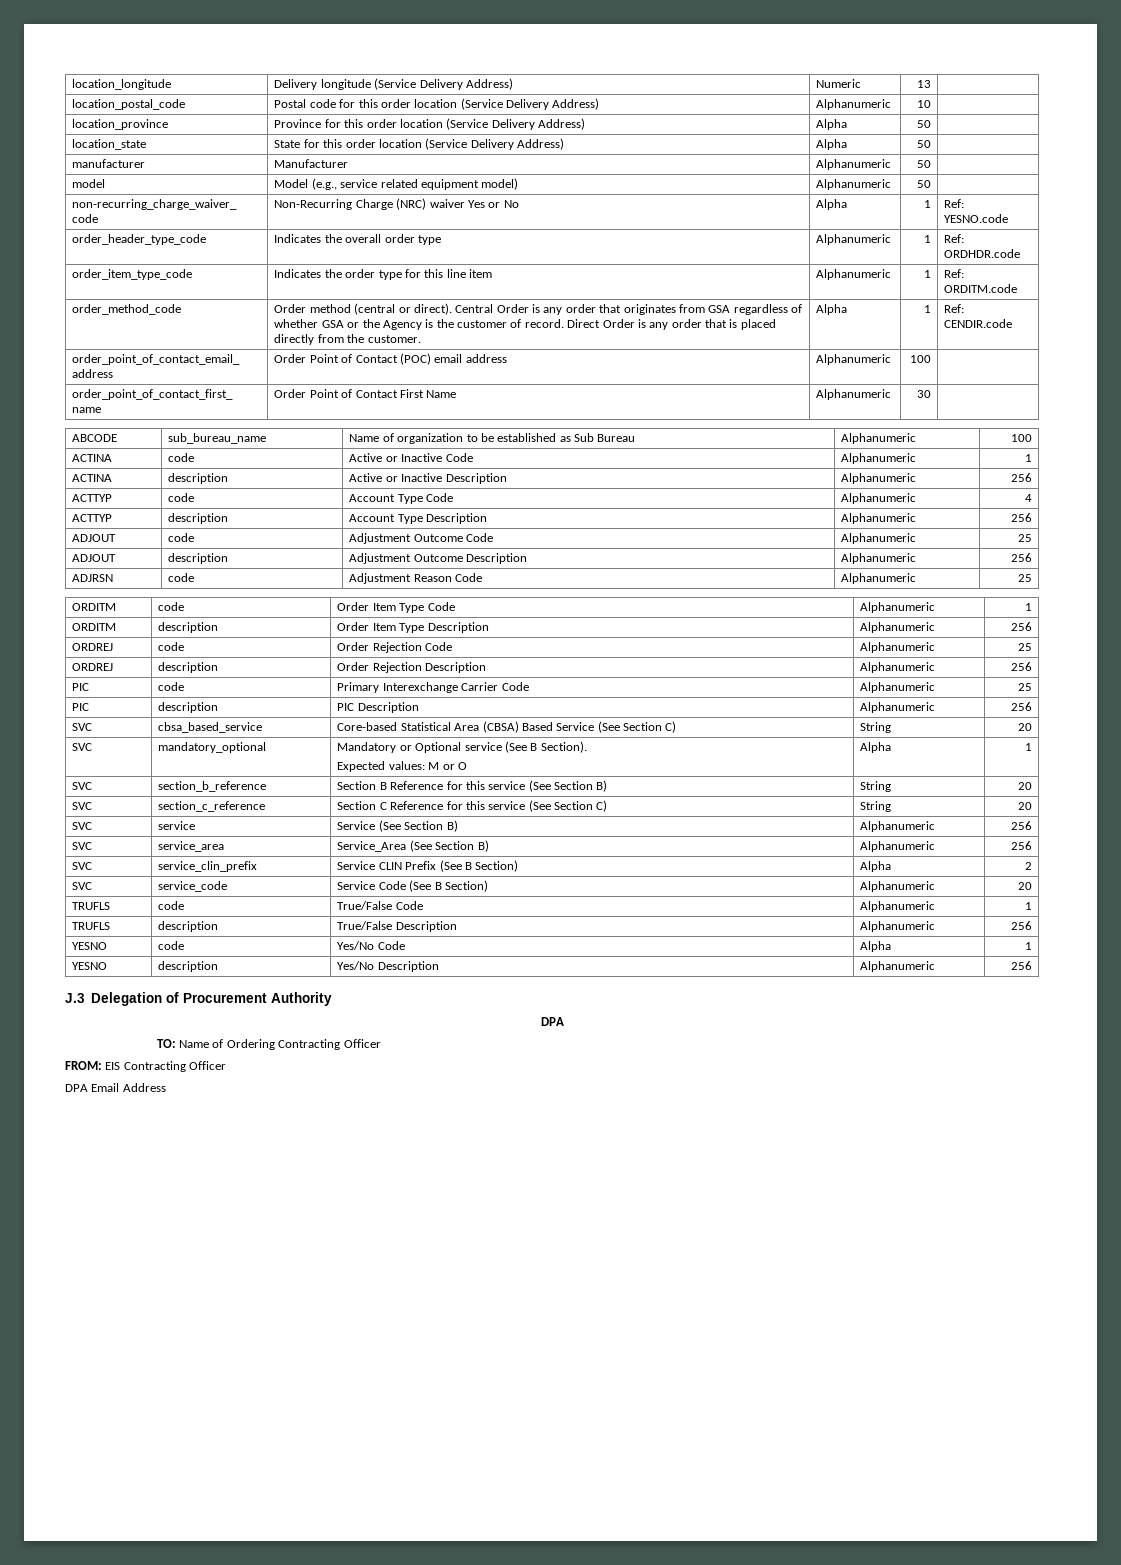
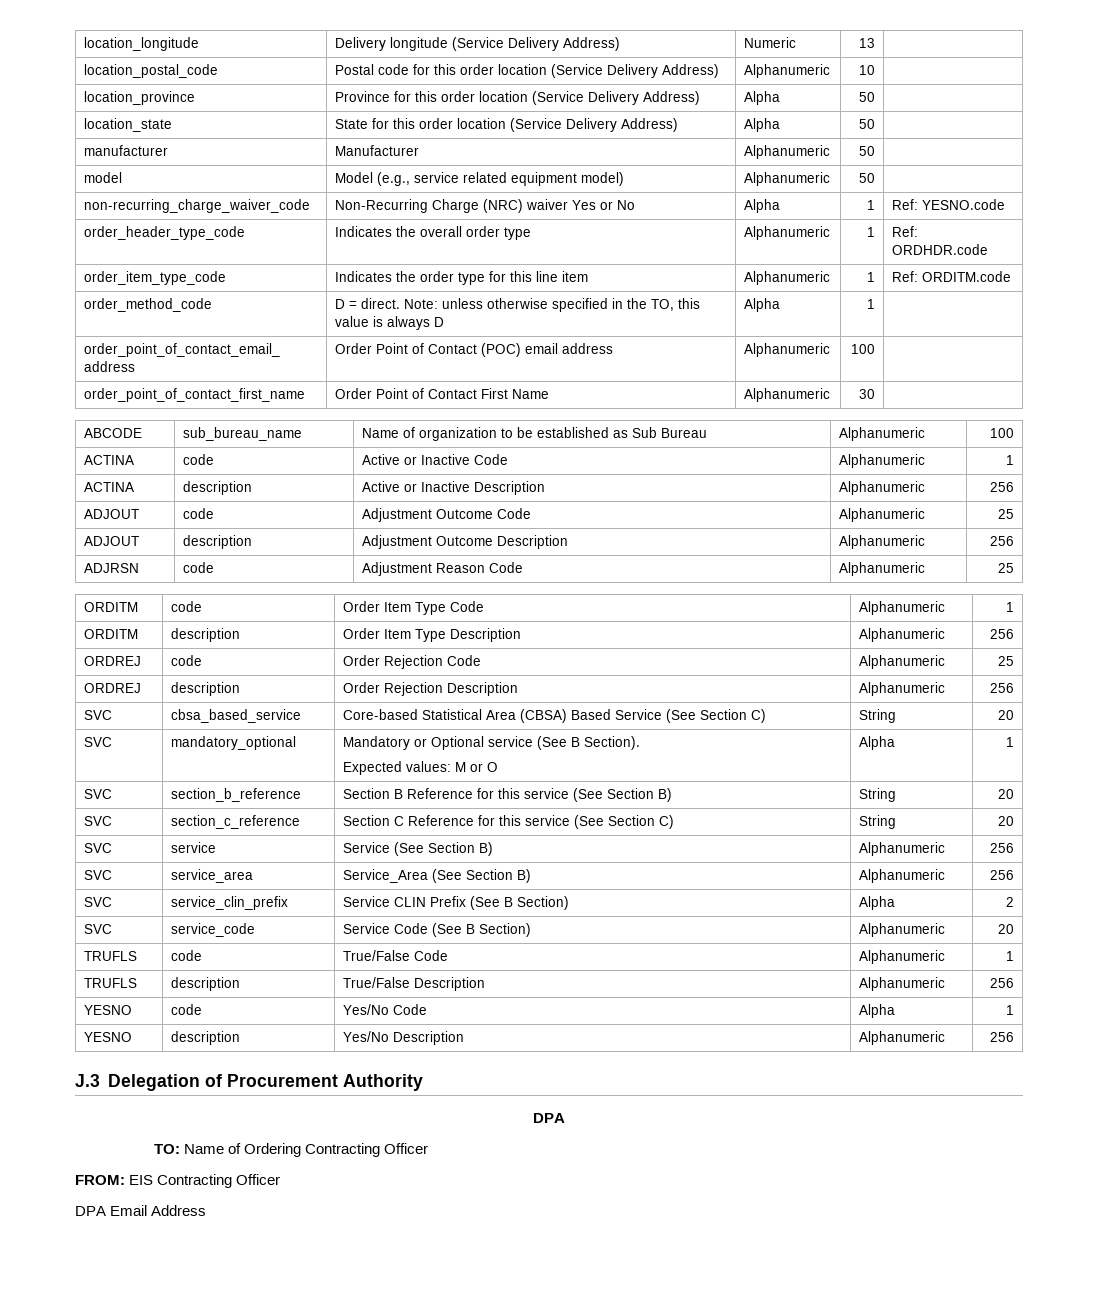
- Order method (central or direct). Central Order is any order that originates from GSA regardless of whether GSA or the Agency is the customer of record. Direct Order is any order that is placed directly from the customer. | Alpha | 1 | Ref: CENDIR.code
+ D = direct. Note: unless otherwise specified in the TO, this value is always D | Alpha | 1
- ACTTYP | code | Account Type Code | Alphanumeric | 4
- ACTTYP | description | Account Type Description | Alphanumeric | 256
- PIC | code | Primary Interexchange Carrier Code | Alphanumeric | 25
- PIC | description | PIC Description | Alphanumeric | 256

